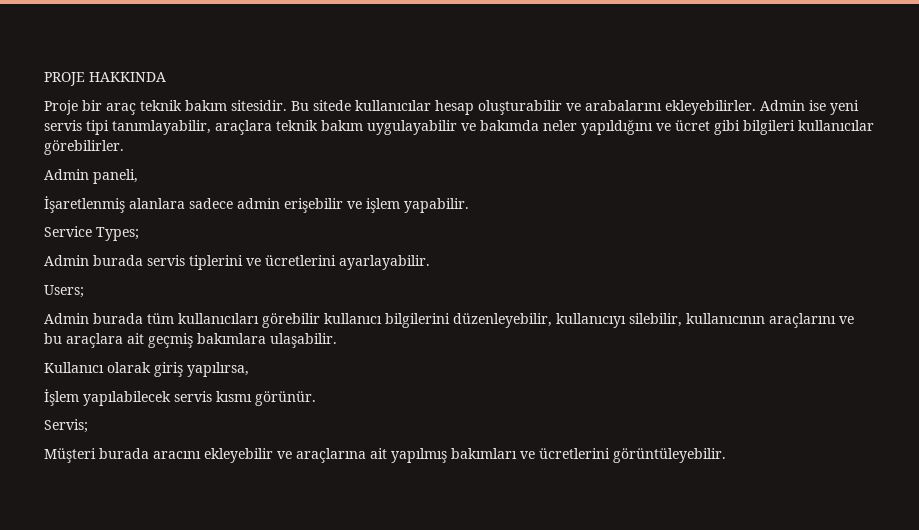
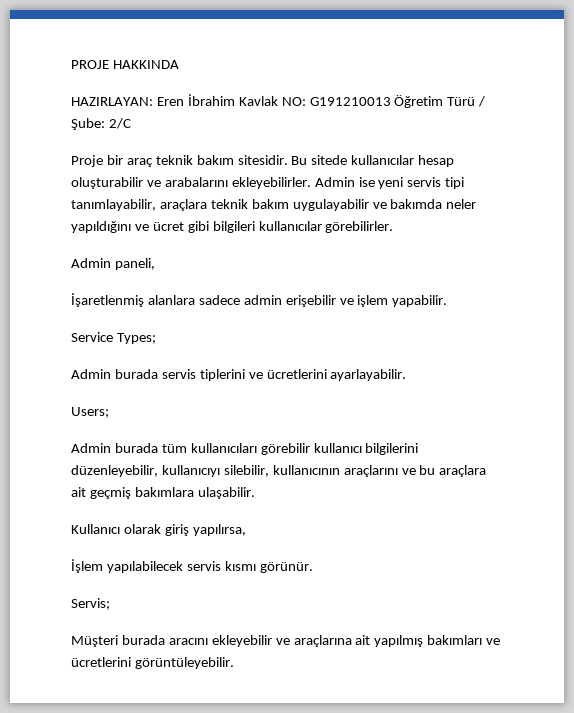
+ HAZIRLAYAN: Eren İbrahim Kavlak NO: G191210013 Öğretim Türü / Şube: 2/C

